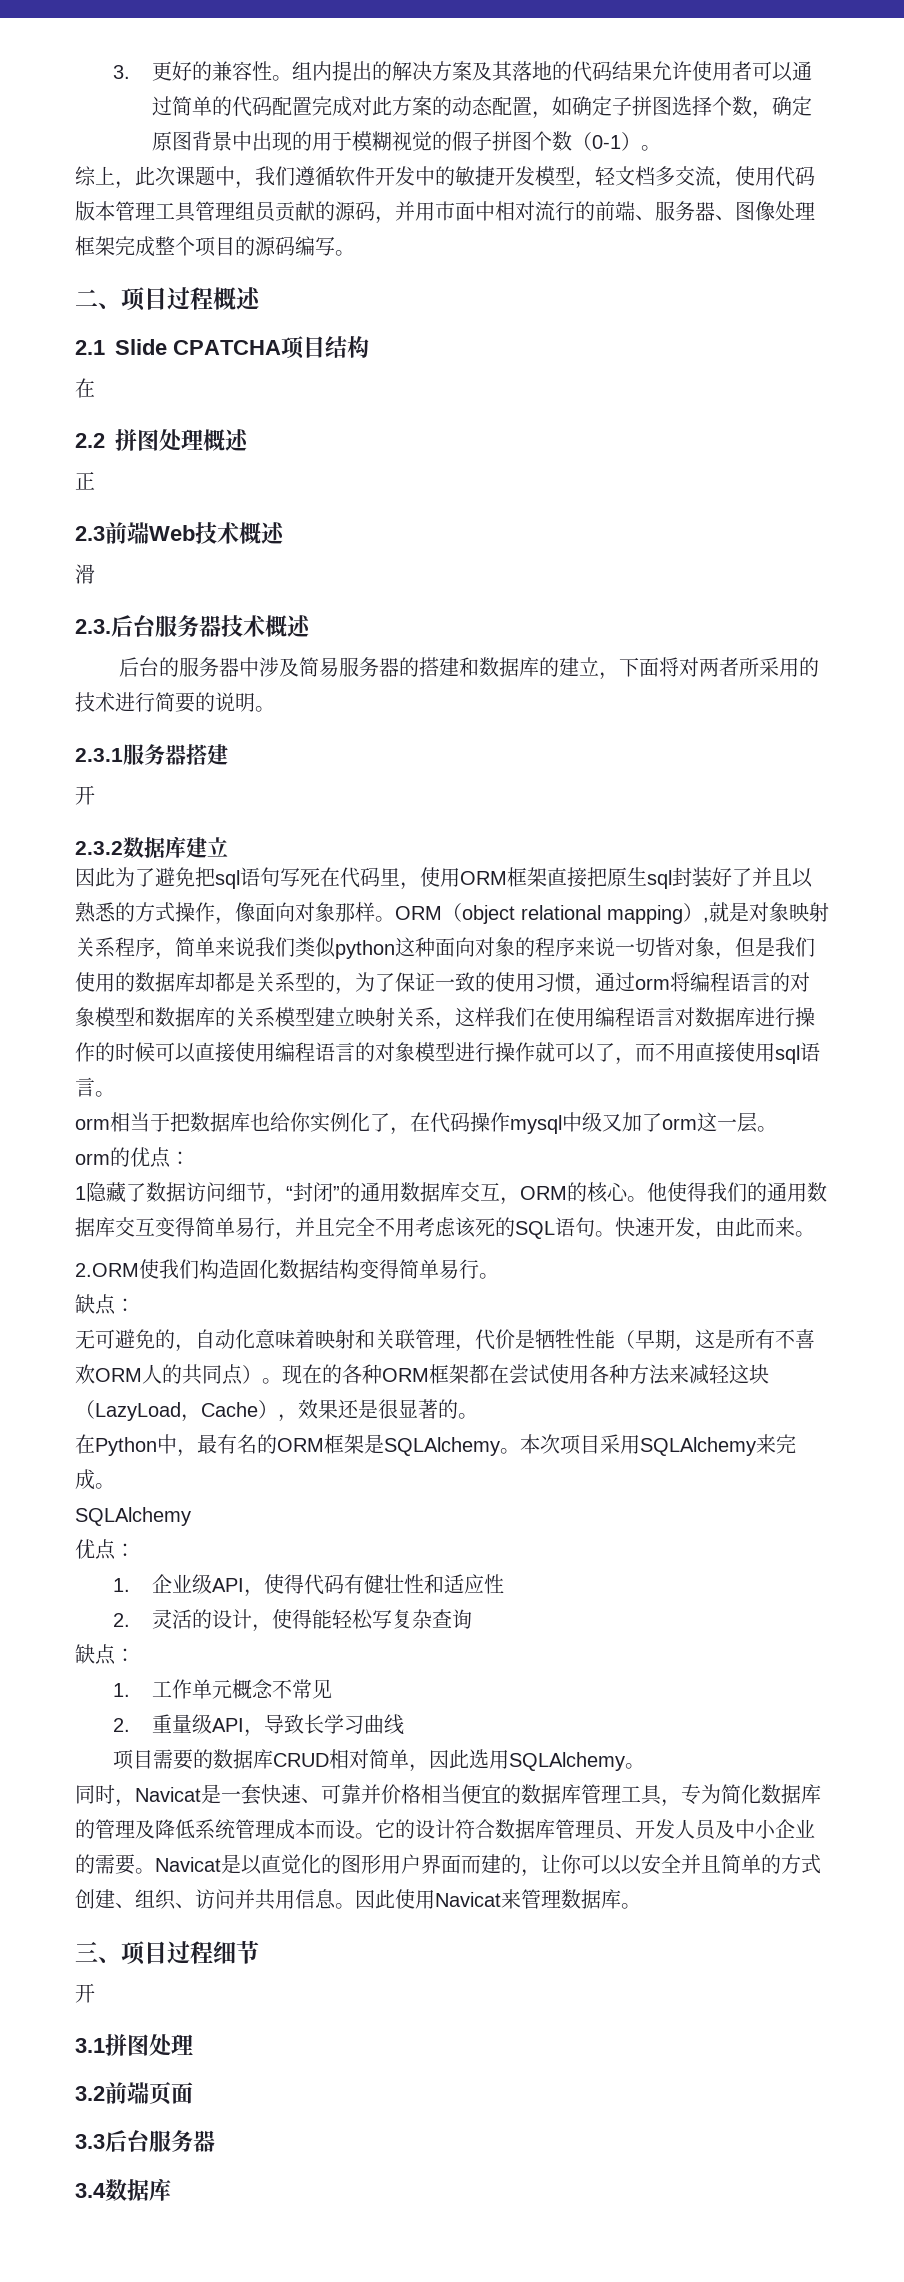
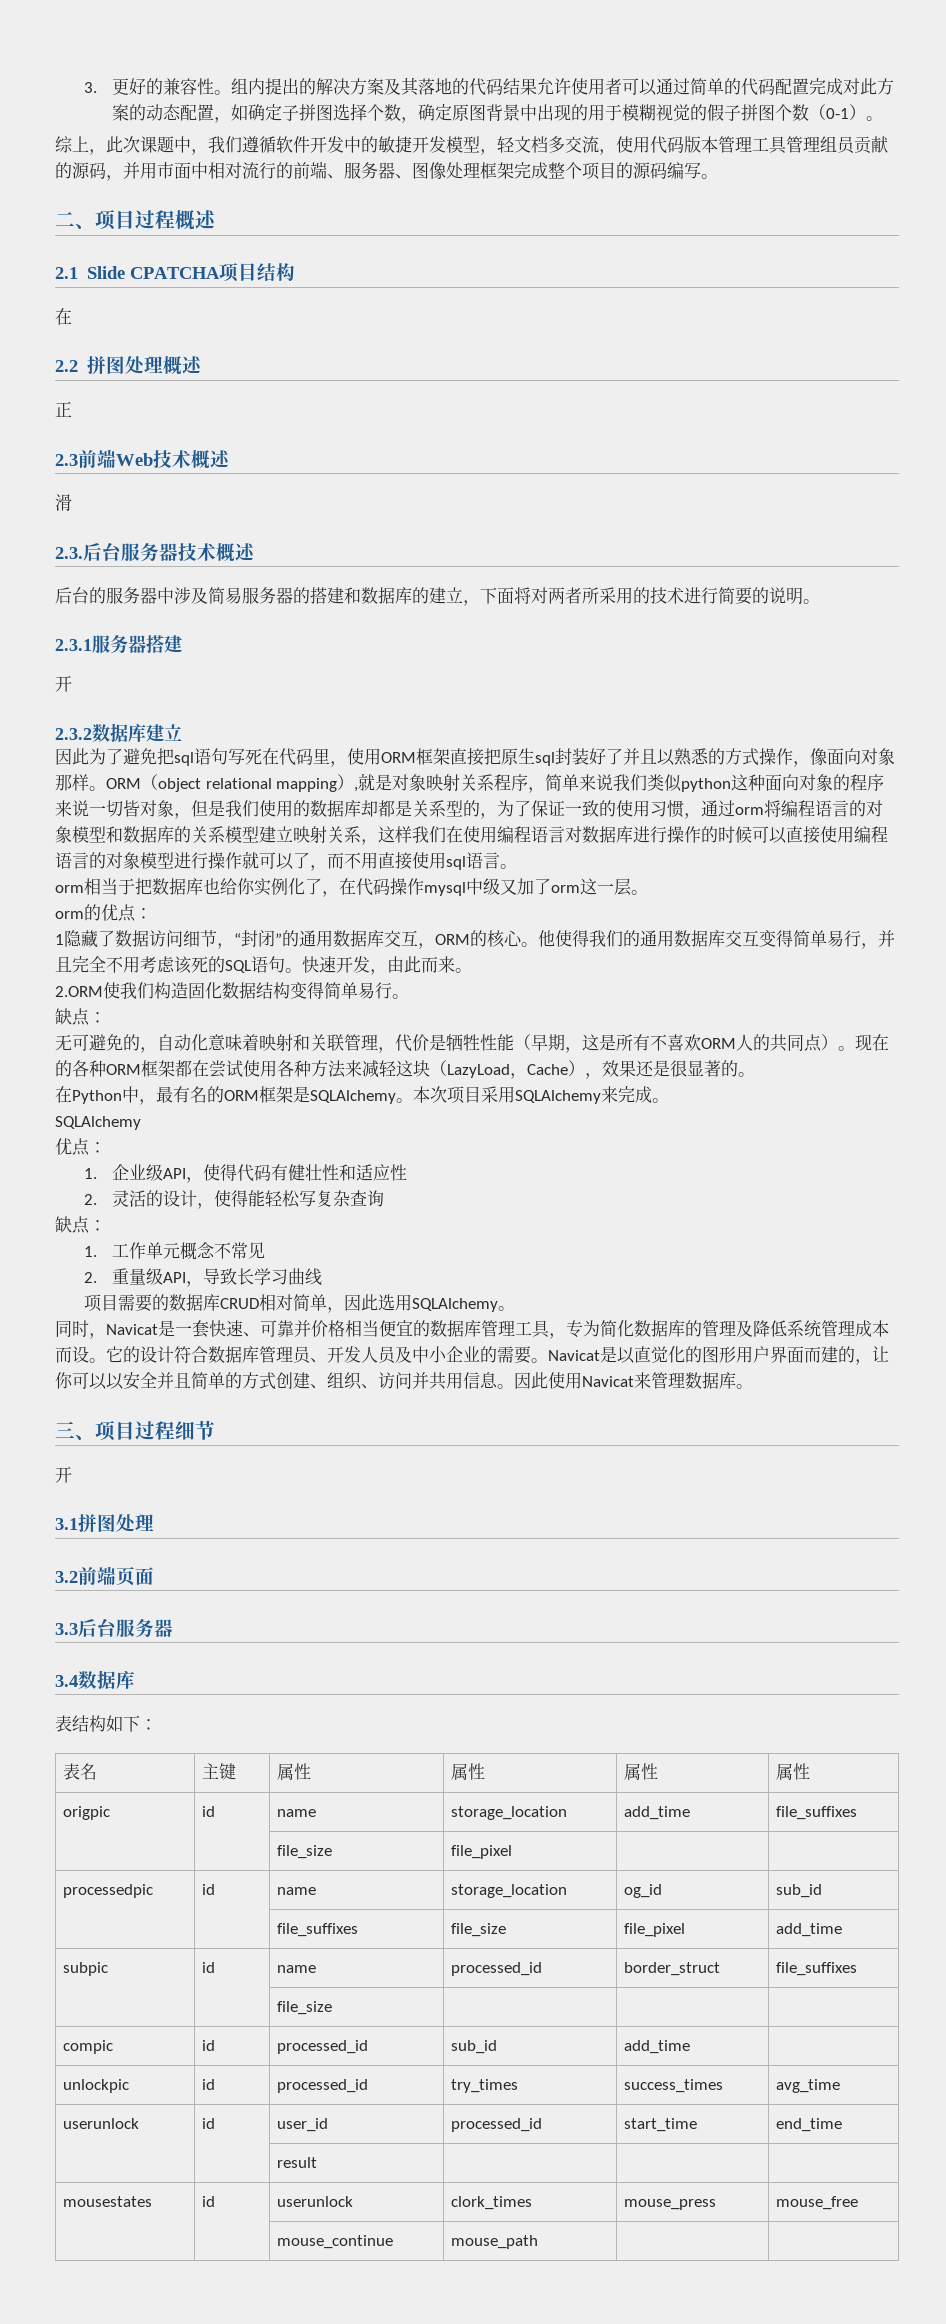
+ 表结构如下：
+ 表名 | 主键 | 属性 | 属性 | 属性 | 属性
+ origpic | id | name | storage_location | add_time | file_suffixes
+ | | file_size | file_pixel | |
+ processedpic | id | name | storage_location | og_id | sub_id
+ | | file_suffixes | file_size | file_pixel | add_time
+ subpic | id | name | processed_id | border_struct | file_suffixes
+ | | file_size | | |
+ compic | id | processed_id | sub_id | add_time |
+ unlockpic | id | processed_id | try_times | success_times | avg_time
+ userunlock | id | user_id | processed_id | start_time | end_time
+ | | result | | |
+ mousestates | id | userunlock | clork_times | mouse_press | mouse_free
+ | | mouse_continue | mouse_path | |

